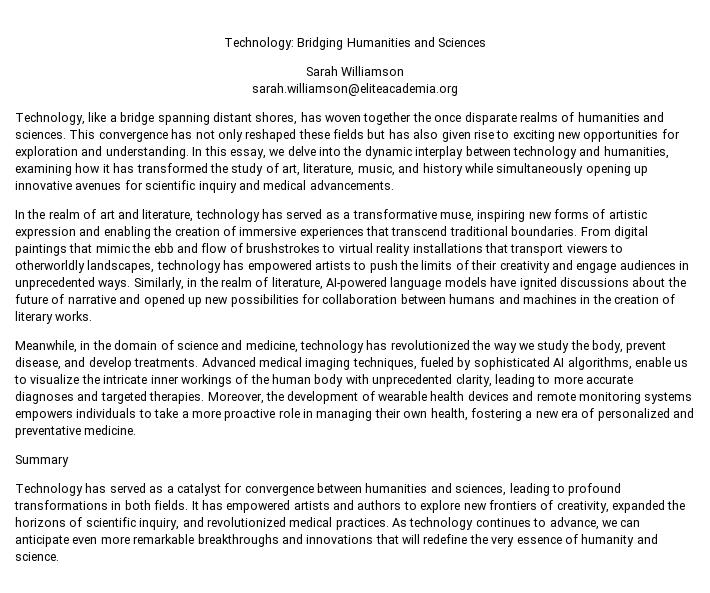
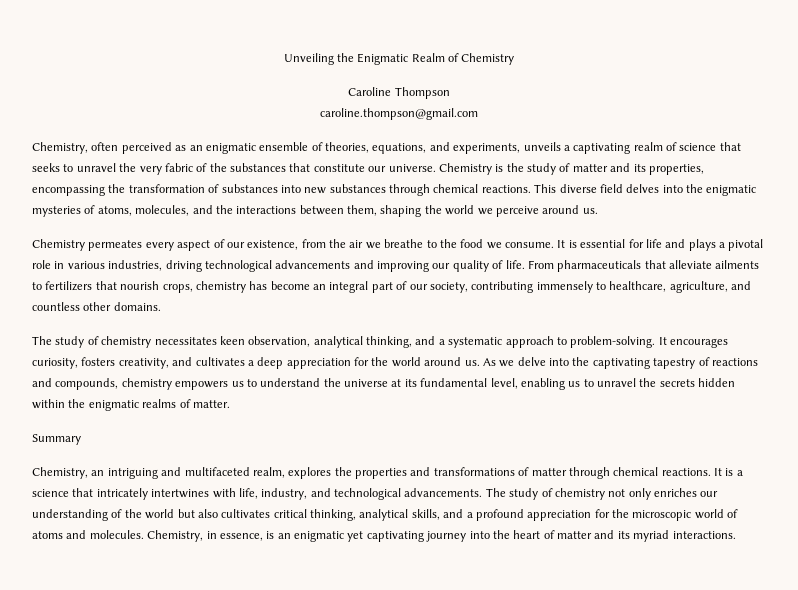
- Technology: Bridging Humanities and Sciences
- Sarah Williamson
- sarah.williamson@eliteacademia.org
- Technology, like a bridge spanning distant shores, has woven together the once disparate realms of humanities and sciences. This convergence has not only reshaped these fields but has also given rise to exciting new opportunities for exploration and understanding. In this essay, we delve into the dynamic interplay between technology and humanities, examining how it has transformed the study of art, literature, music, and history while simultaneously opening up innovative avenues for scientific inquiry and medical advancements.
- In the realm of art and literature, technology has served as a transformative muse, inspiring new forms of artistic expression and enabling the creation of immersive experiences that transcend traditional boundaries. From digital paintings that mimic the ebb and flow of brushstrokes to virtual reality installations that transport viewers to otherworldly landscapes, technology has empowered artists to push the limits of their creativity and engage audiences in unprecedented ways. Similarly, in the realm of literature, AI-powered language models have ignited discussions about the future of narrative and opened up new possibilities for collaboration between humans and machines in the creation of literary works.
- Meanwhile, in the domain of science and medicine, technology has revolutionized the way we study the body, prevent disease, and develop treatments. Advanced medical imaging techniques, fueled by sophisticated AI algorithms, enable us to visualize the intricate inner workings of the human body with unprecedented clarity, leading to more accurate diagnoses and targeted therapies. Moreover, the development of wearable health devices and remote monitoring systems empowers individuals to take a more proactive role in managing their own health, fostering a new era of personalized and preventative medicine.
+ Unveiling the Enigmatic Realm of Chemistry
+ Caroline Thompson
+ caroline.thompson@gmail.com
+ Chemistry, often perceived as an enigmatic ensemble of theories, equations, and experiments, unveils a captivating realm of science that seeks to unravel the very fabric of the substances that constitute our universe. Chemistry is the study of matter and its properties, encompassing the transformation of substances into new substances through chemical reactions. This diverse field delves into the enigmatic mysteries of atoms, molecules, and the interactions between them, shaping the world we perceive around us.
+ Chemistry permeates every aspect of our existence, from the air we breathe to the food we consume. It is essential for life and plays a pivotal role in various industries, driving technological advancements and improving our quality of life. From pharmaceuticals that alleviate ailments to fertilizers that nourish crops, chemistry has become an integral part of our society, contributing immensely to healthcare, agriculture, and countless other domains.
+ The study of chemistry necessitates keen observation, analytical thinking, and a systematic approach to problem-solving. It encourages curiosity, fosters creativity, and cultivates a deep appreciation for the world around us. As we delve into the captivating tapestry of reactions and compounds, chemistry empowers us to understand the universe at its fundamental level, enabling us to unravel the secrets hidden within the enigmatic realms of matter.
  Summary
- Technology has served as a catalyst for convergence between humanities and sciences, leading to profound transformations in both fields. It has empowered artists and authors to explore new frontiers of creativity, expanded the horizons of scientific inquiry, and revolutionized medical practices. As technology continues to advance, we can anticipate even more remarkable breakthroughs and innovations that will redefine the very essence of humanity and science.
+ Chemistry, an intriguing and multifaceted realm, explores the properties and transformations of matter through chemical reactions. It is a science that intricately intertwines with life, industry, and technological advancements. The study of chemistry not only enriches our understanding of the world but also cultivates critical thinking, analytical skills, and a profound appreciation for the microscopic world of atoms and molecules. Chemistry, in essence, is an enigmatic yet captivating journey into the heart of matter and its myriad interactions.

